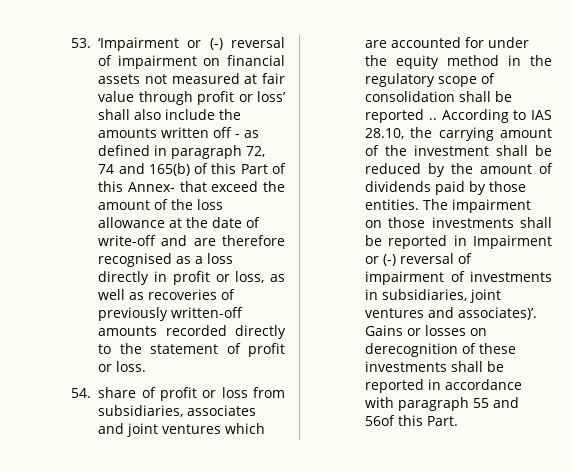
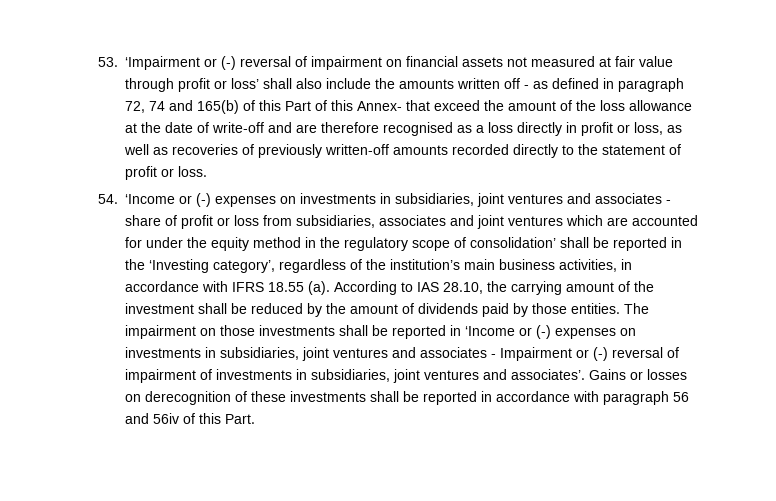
- 54. share of profit or loss from subsidiaries, associates and joint ventures which are accounted for under the equity method in the regulatory scope of consolidation shall be reported ..
+ 54. ‘Income or (-) expenses on investments in subsidiaries, joint ventures and associates - share of profit or loss from subsidiaries, associates and joint ventures which are accounted for under the equity method in the regulatory scope of consolidation’ shall be reported in the ‘Investing category’, regardless of the institution’s main business activities, in accordance with IFRS 18.55 (a).
- The impairment on those investments shall be reported in Impairment or (-) reversal of impairment of investments in subsidiaries, joint ventures and associates)’.
+ The impairment on those investments shall be reported in ‘Income or (-) expenses on investments in subsidiaries, joint ventures and associates - Impairment or (-) reversal of impairment of investments in subsidiaries, joint ventures and associates’.
- Gains or losses on derecognition of these investments shall be reported in accordance with paragraph 55 and 56of this Part.
+ Gains or losses on derecognition of these investments shall be reported in accordance with paragraph 56 and 56iv of this Part.

